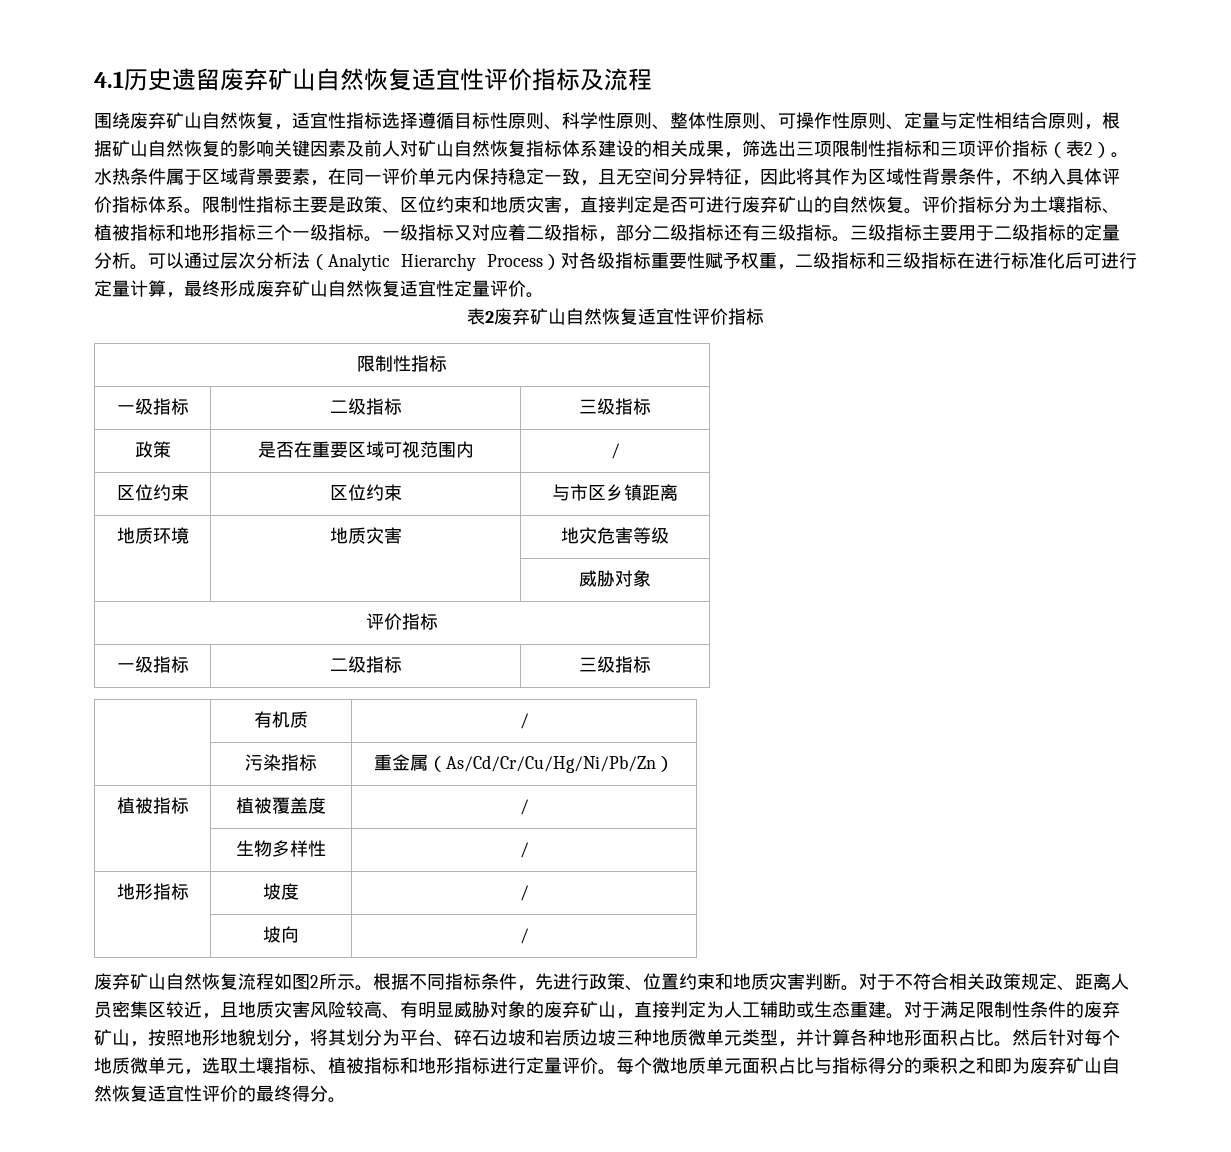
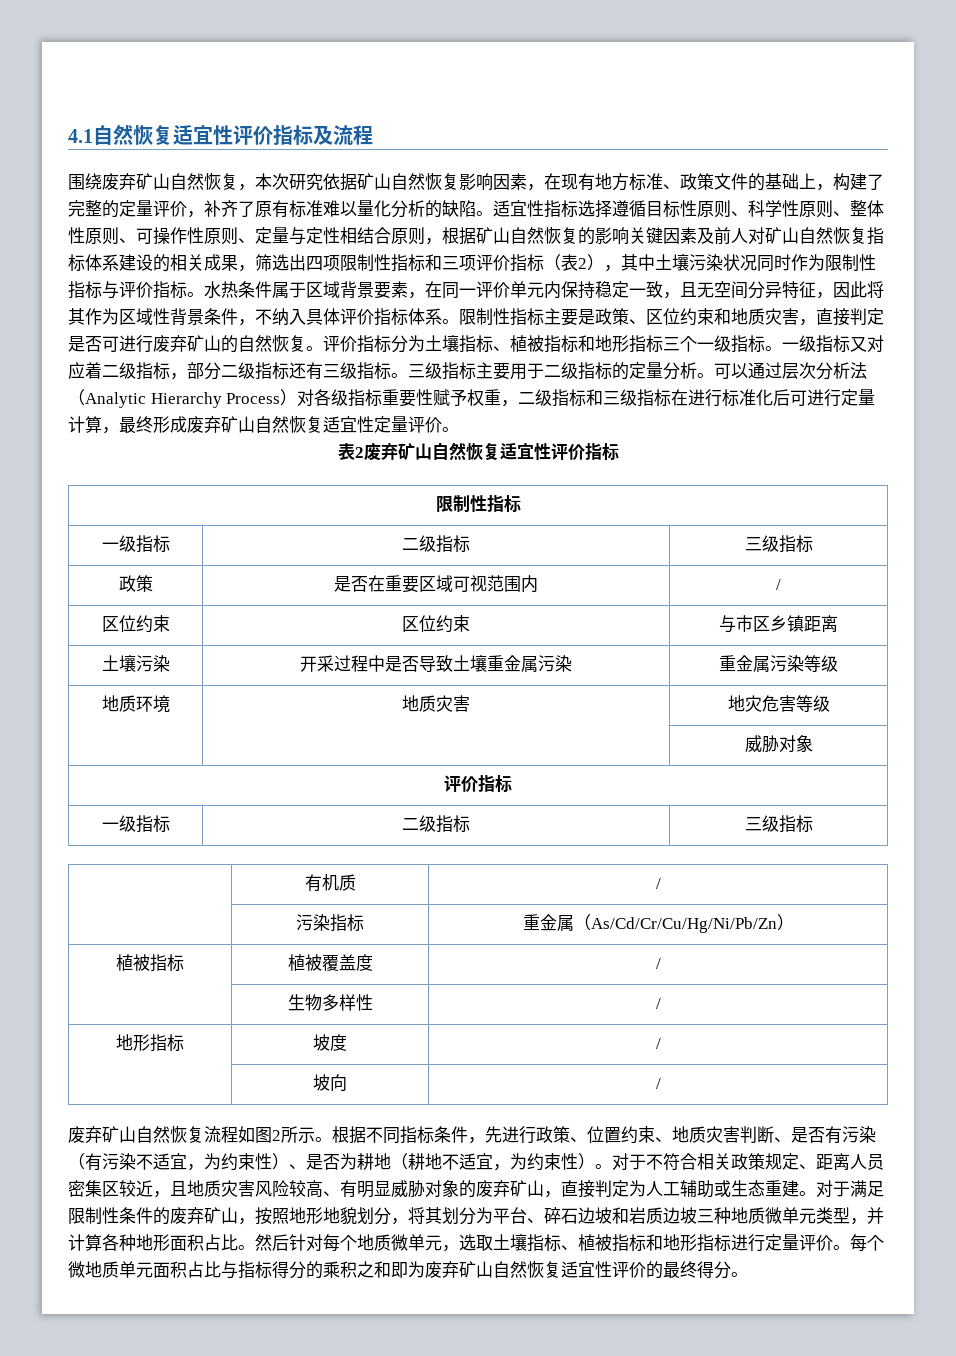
- 4.1历史遗留废弃矿山自然恢复适宜性评价指标及流程
+ 4.1自然恢复适宜性评价指标及流程
- 围绕废弃矿山自然恢复，适宜性指标选择遵循目标性原则、科学性原则、整体性原则、可操作性原则、定量与定性相结合原则，根据矿山自然恢复的影响关键因素及前人对矿山自然恢复指标体系建设的相关成果，筛选出三项限制性指标和三项评价指标（表2）。
+ 围绕废弃矿山自然恢复，本次研究依据矿山自然恢复影响因素，在现有地方标准、政策文件的基础上，构建了完整的定量评价，补齐了原有标准难以量化分析的缺陷。适宜性指标选择遵循目标性原则、科学性原则、整体性原则、可操作性原则、定量与定性相结合原则，根据矿山自然恢复的影响关键因素及前人对矿山自然恢复指标体系建设的相关成果，筛选出四项限制性指标和三项评价指标（表2），其中土壤污染状况同时作为限制性指标与评价指标。
+ 土壤污染 | 开采过程中是否导致土壤重金属污染 | 重金属污染等级
- 根据不同指标条件，先进行政策、位置约束和地质灾害判断。
+ 根据不同指标条件，先进行政策、位置约束、地质灾害判断、是否有污染（有污染不适宜，为约束性）、是否为耕地（耕地不适宜，为约束性）。

